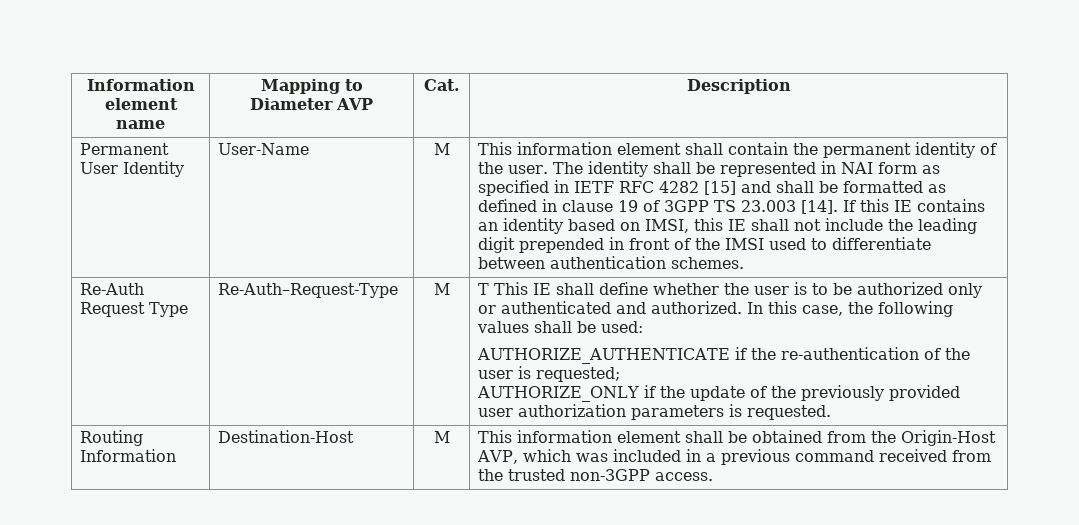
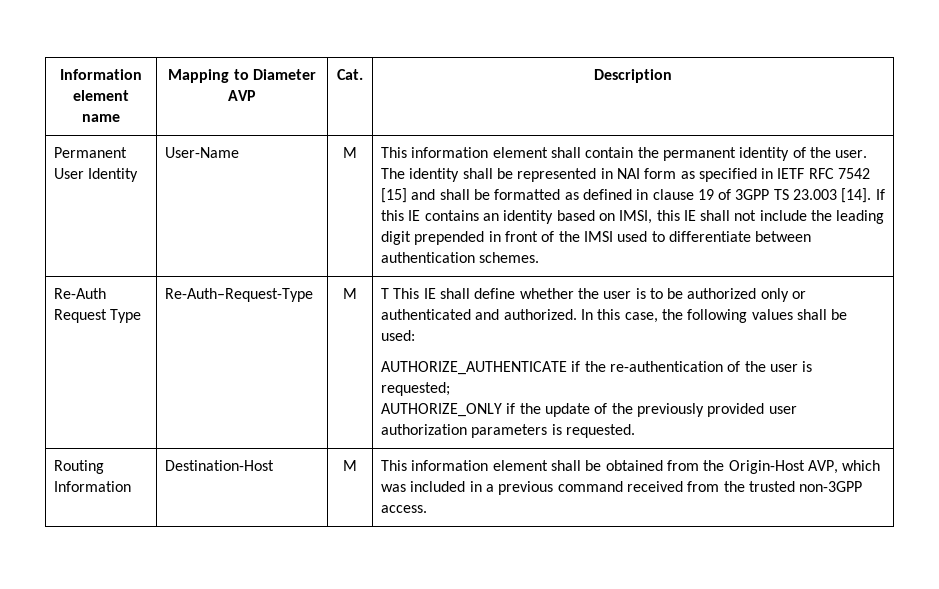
- The identity shall be represented in NAI form as specified in IETF RFC 4282 [15] and shall be formatted as defined in clause 19 of 3GPP TS 23.003 [14].
+ The identity shall be represented in NAI form as specified in IETF RFC 7542 [15] and shall be formatted as defined in clause 19 of 3GPP TS 23.003 [14].

